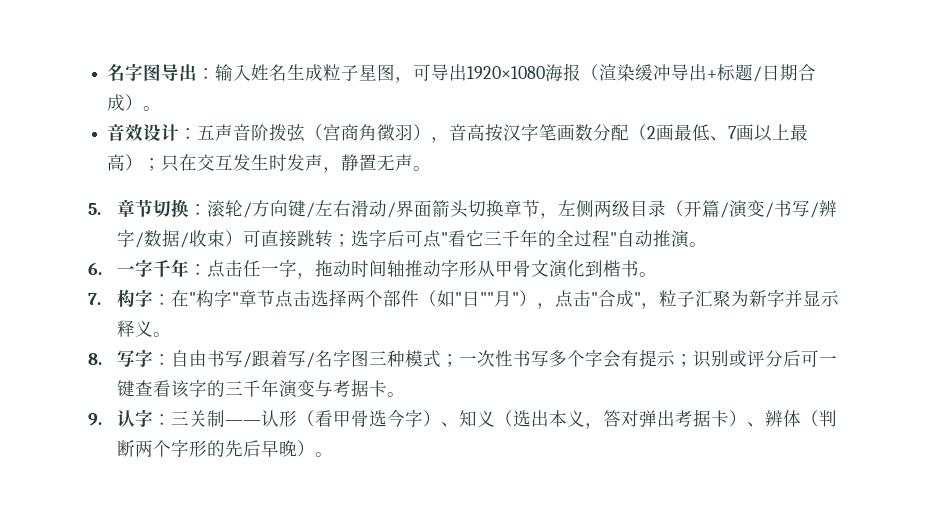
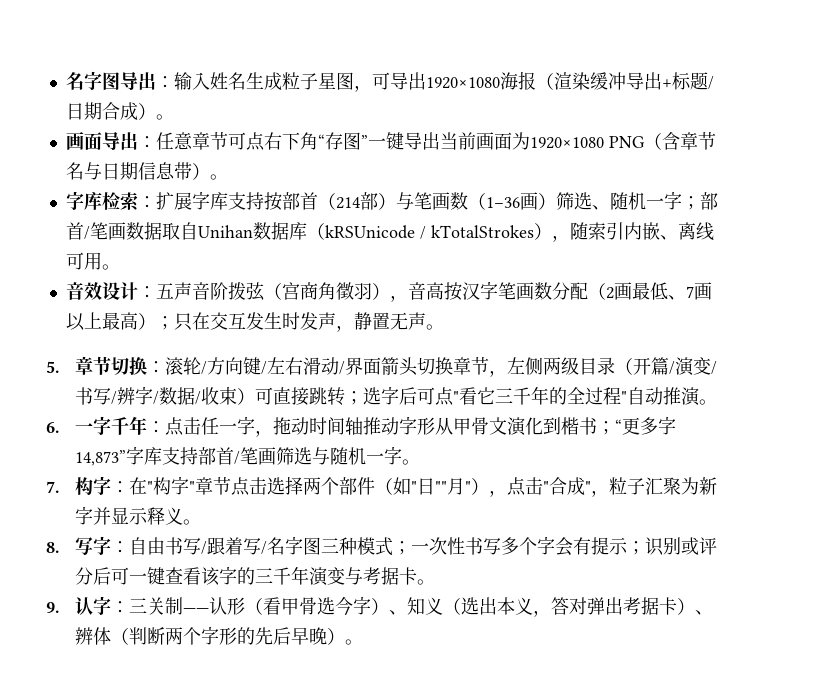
+ 画面导出：任意章节可点右下角“存图”一键导出当前画面为1920×1080 PNG（含章节名与日期信息带）。
+ 字库检索：扩展字库支持按部首（214部）与笔画数（1–36画）筛选、随机一字；部首/笔画数据取自Unihan数据库（kRSUnicode / kTotalStrokes），随索引内嵌、离线可用。
- 6.一字千年：点击任一字，拖动时间轴推动字形从甲骨文演化到楷书。
+ 6.一字千年：点击任一字，拖动时间轴推动字形从甲骨文演化到楷书；“更多字14,873”字库支持部首/笔画筛选与随机一字。

